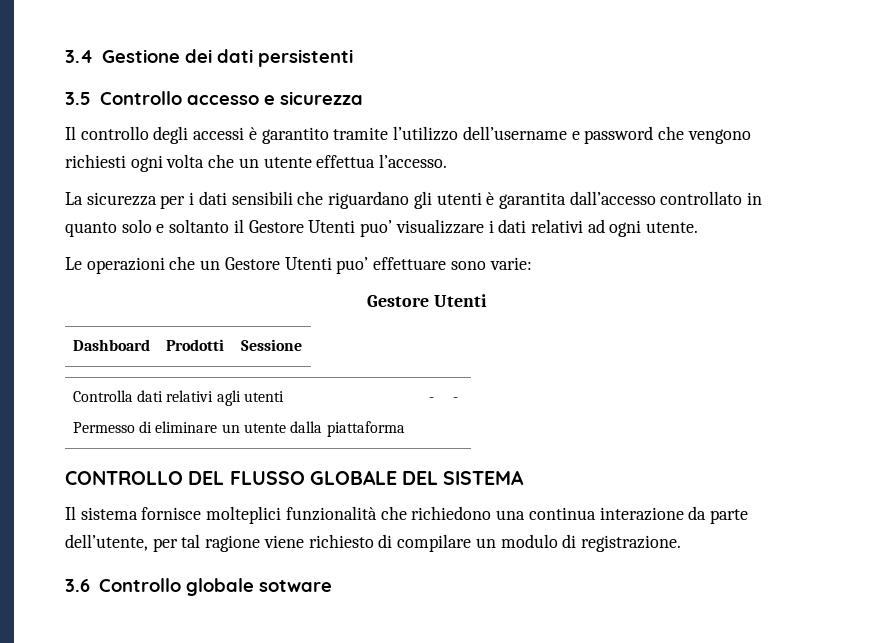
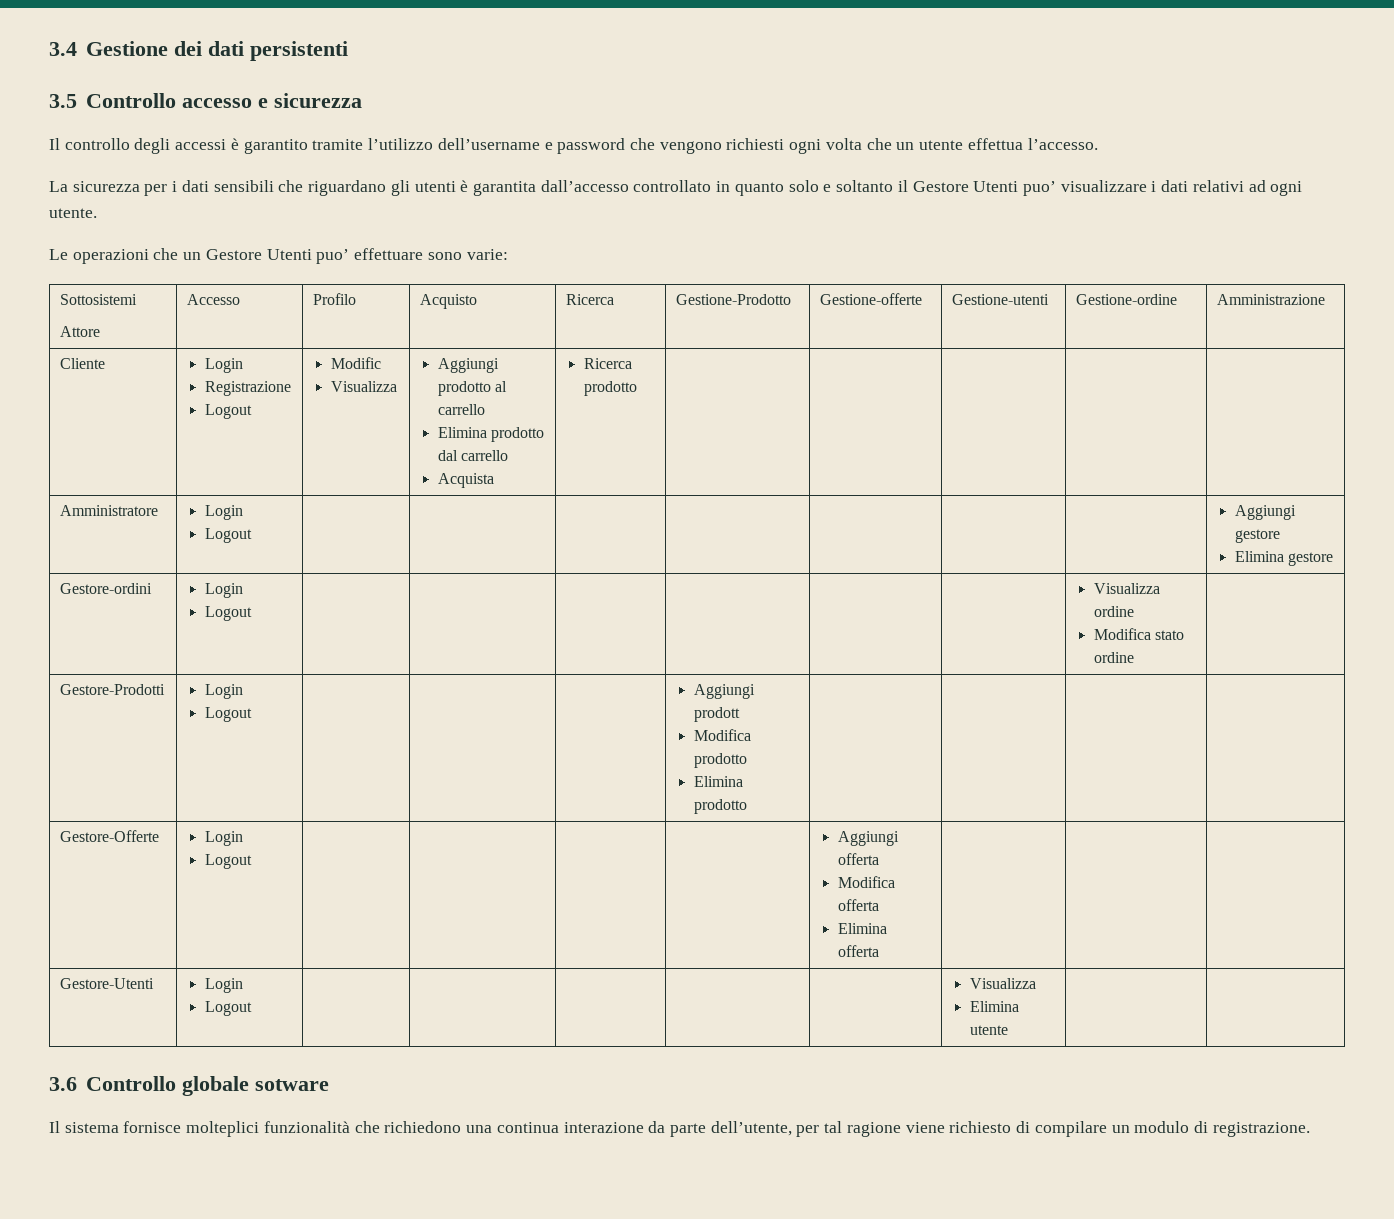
  Le operazioni che un Gestore Utenti puo’ effettuare sono varie:
- Gestore Utenti
- Dashboard | Prodotti | Sessione
- Controlla dati relativi agli utenti
- Permesso di eliminare un utente dalla piattaforma | - | -
- CONTROLLO DEL FLUSSO GLOBALE DEL SISTEMA
+ Sottosistemi
+ Attore | Accesso | Profilo | Acquisto | Ricerca | Gestione-Prodotto | Gestione-offerte | Gestione-utenti | Gestione-ordine | Amministrazione
+ Cliente | Login
+ Registrazione
+ Logout | Modific
+ Visualizza | Aggiungi prodotto al carrello
+ Elimina prodotto dal carrello
+ Acquista | Ricerca prodotto | | | | |
+ Amministratore | Login
+ Logout | | | | | | | | Aggiungi gestore
+ Elimina gestore
+ Gestore-ordini | Login
+ Logout | | | | | | | Visualizza ordine
+ Modifica stato ordine |
+ Gestore-Prodotti | Login
+ Logout | | | | Aggiungi prodott
+ Modifica prodotto
+ Elimina prodotto | | | |
+ Gestore-Offerte | Login
+ Logout | | | | | Aggiungi offerta
+ Modifica offerta
+ Elimina offerta | | |
+ Gestore-Utenti | Login
+ Logout | | | | | | Visualizza
+ Elimina utente | |
+ 3.6 Controllo globale sotware
- 3.6 Controllo globale sotware

